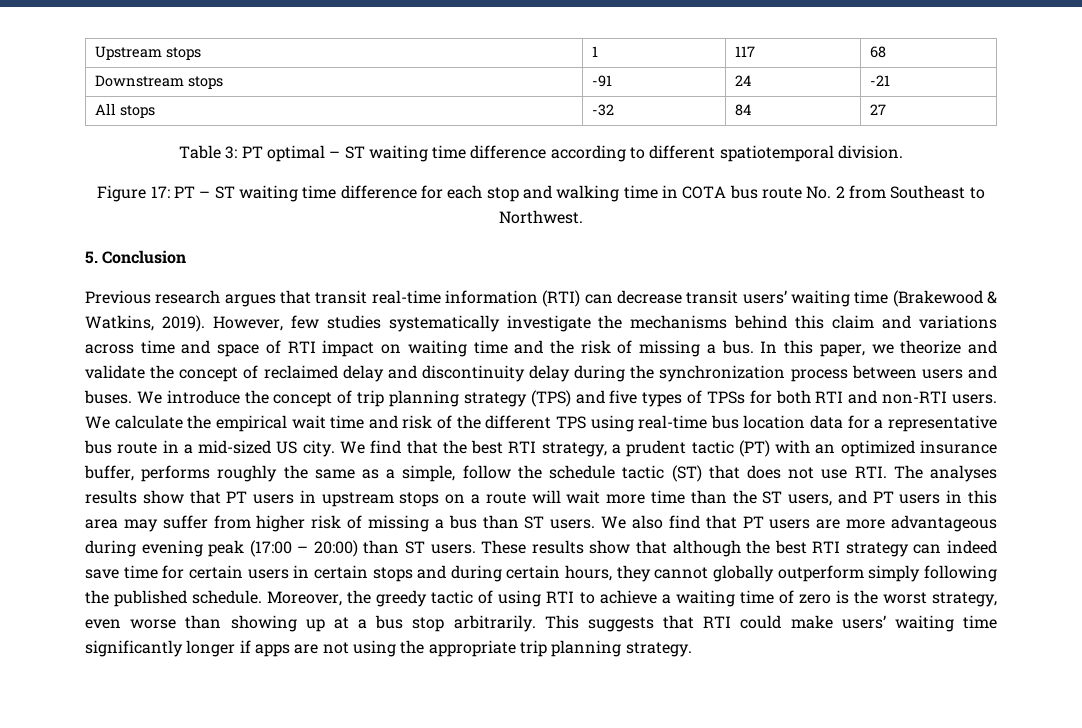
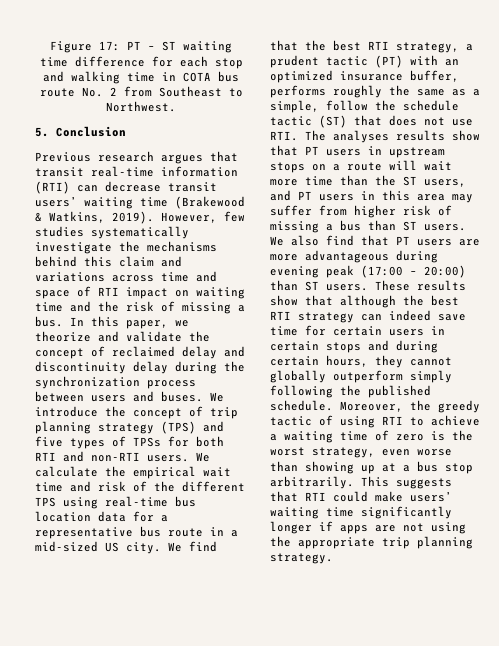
- Upstream stops | 1 | 117 | 68
- Downstream stops | -91 | 24 | -21
- All stops | -32 | 84 | 27
- Table 3: PT optimal – ST waiting time difference according to different spatiotemporal division.

